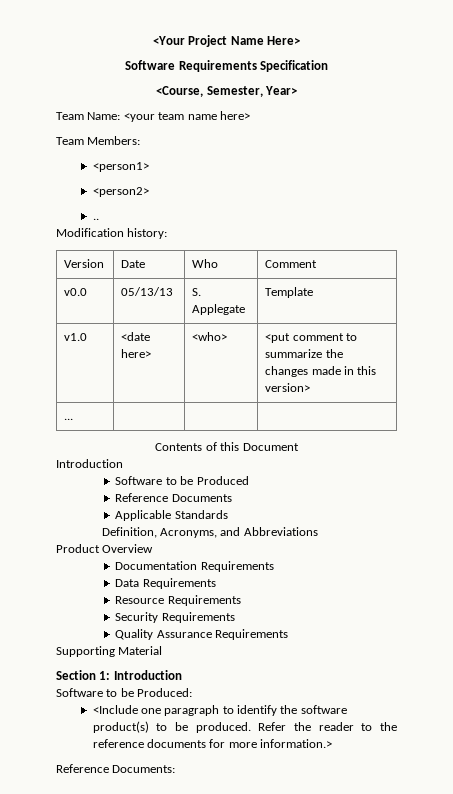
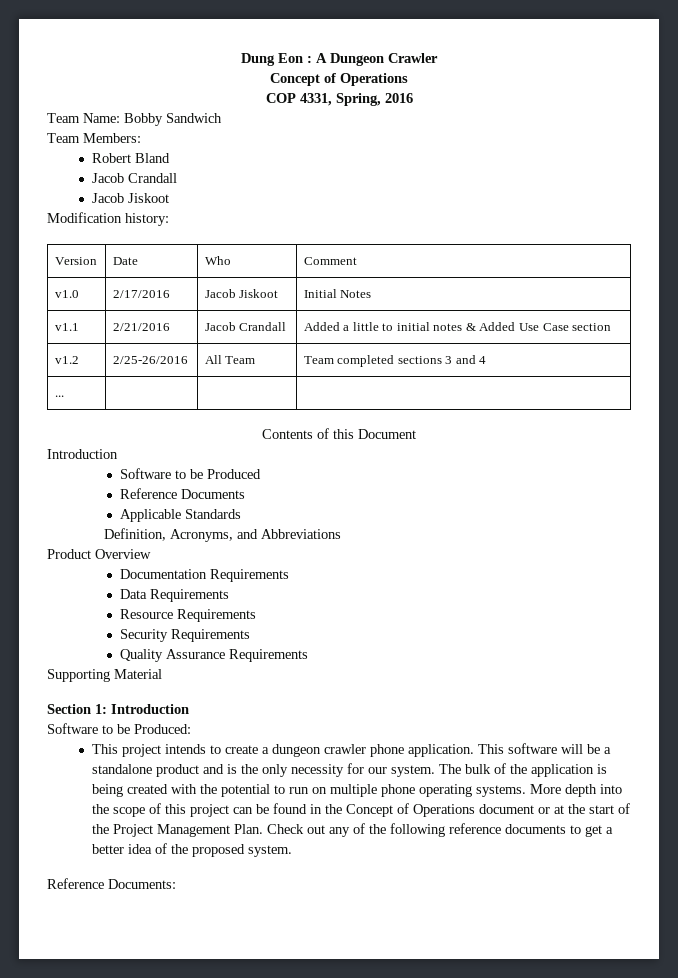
- <Your Project Name Here>
- Software Requirements Specification
- <Course, Semester, Year>
- Team Name: <your team name here>
+ Dung Eon : A Dungeon Crawler
+ Concept of Operations
+ COP 4331, Spring, 2016
+ Team Name: Bobby Sandwich
  Team Members:
- <person1>
- <person2>
- ..
+ Robert Bland
+ Jacob Crandall
+ Jacob Jiskoot
- v0.0 | 05/13/13 | S. Applegate | Template
- v1.0 | <date here> | <who> | <put comment to summarize the changes made in this version>
+ v1.0 | 2/17/2016 | Jacob Jiskoot | Initial Notes
+ v1.1 | 2/21/2016 | Jacob Crandall | Added a little to initial notes & Added Use Case section
+ v1.2 | 2/25-26/2016 | All Team | Team completed sections 3 and 4
- <Include one paragraph to identify the software product(s) to be produced. Refer the reader to the reference documents for more information.>
+ This project intends to create a dungeon crawler phone application. This software will be a standalone product and is the only necessity for our system. The bulk of the application is being created with the potential to run on multiple phone operating systems. More depth into the scope of this project can be found in the Concept of Operations document or at the start of the Project Management Plan. Check out any of the following reference documents to get a better idea of the proposed system.

